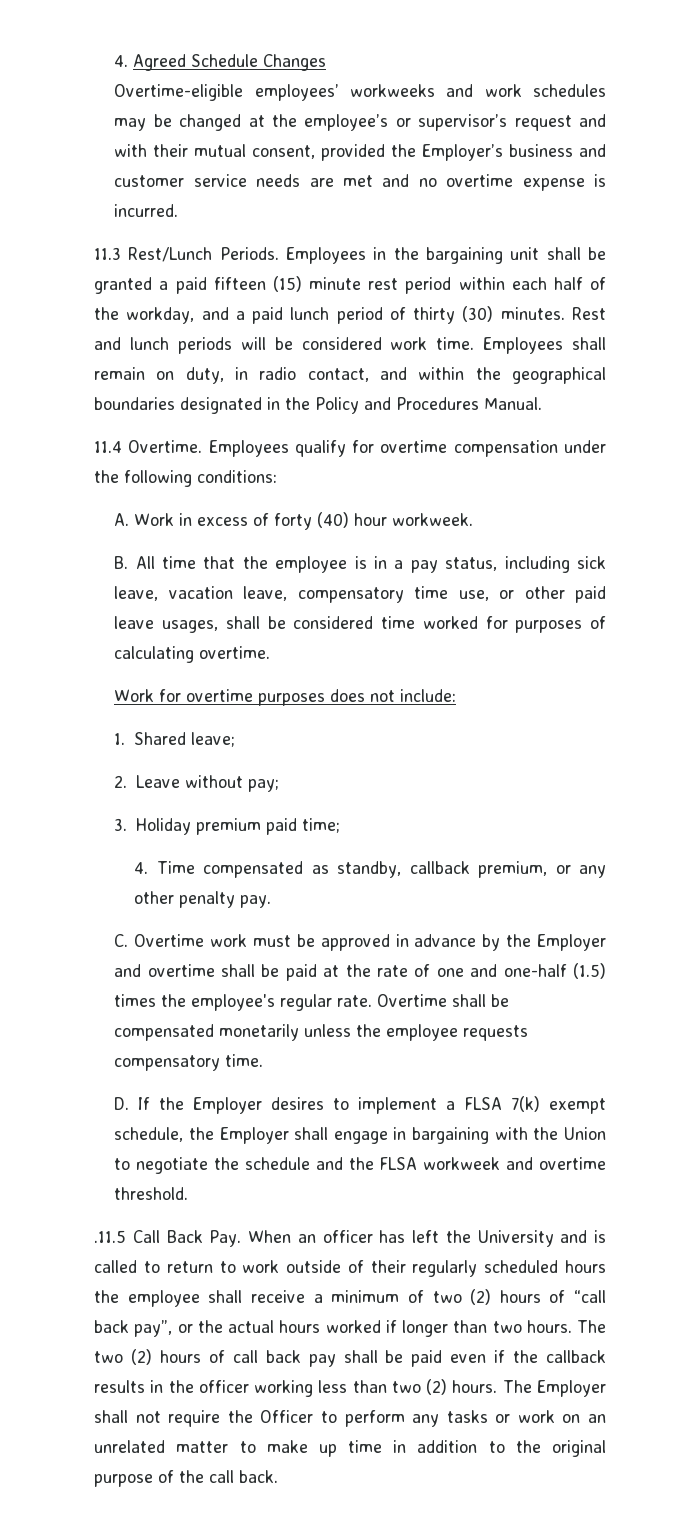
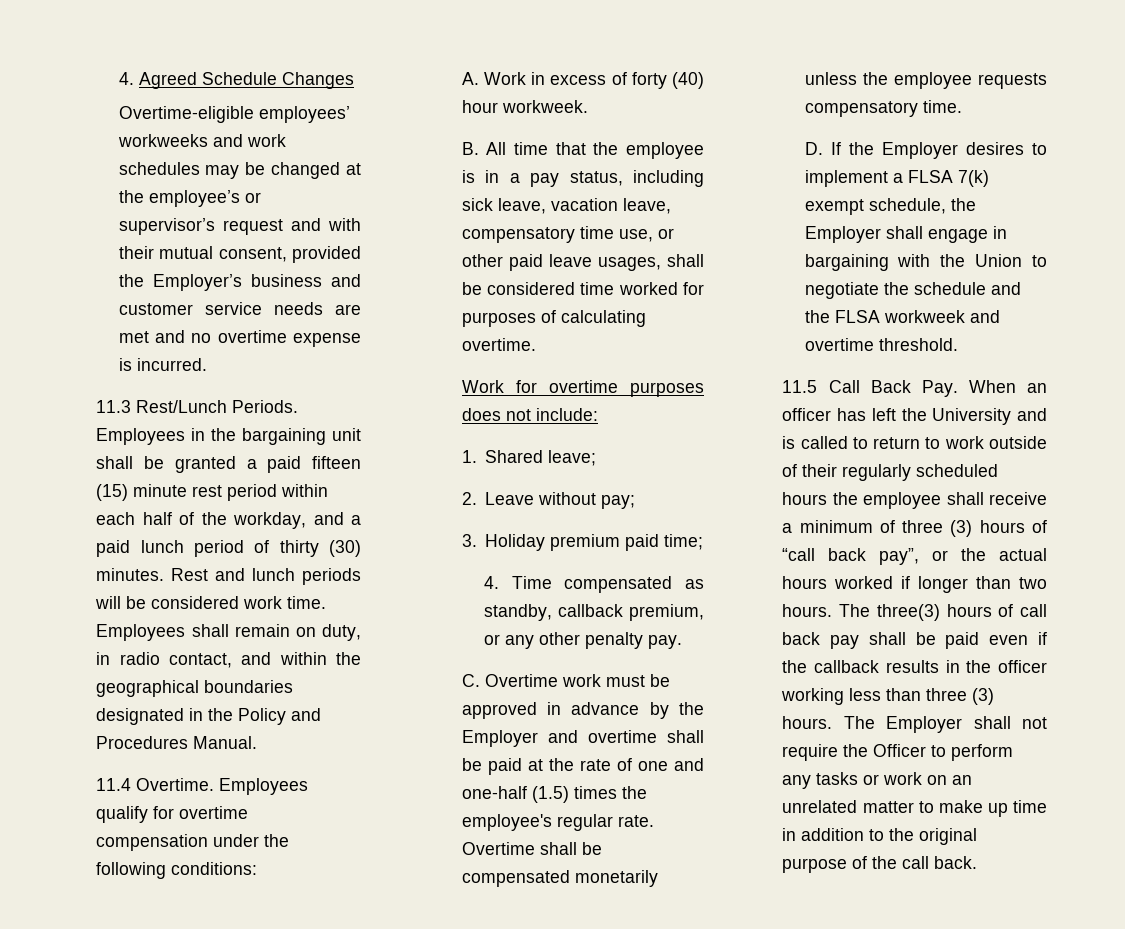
- .11.5 Call Back Pay. When an officer has left the University and is called to return to work outside of their regularly scheduled hours the employee shall receive a minimum of two (2) hours of “call back pay”, or the actual hours worked if longer than two hours.
+ 11.5 Call Back Pay. When an officer has left the University and is called to return to work outside of their regularly scheduled hours the employee shall receive a minimum of three (3) hours of “call back pay”, or the actual hours worked if longer than two hours.
- The two (2) hours of call back pay shall be paid even if the callback results in the officer working less than two (2) hours.
+ The three(3) hours of call back pay shall be paid even if the callback results in the officer working less than three (3) hours.

